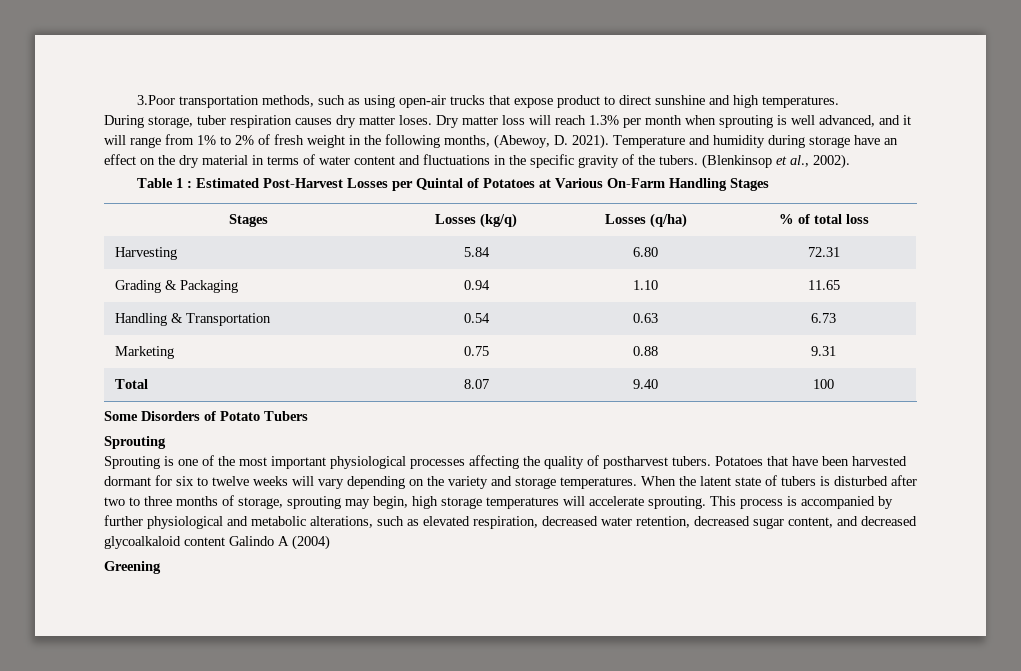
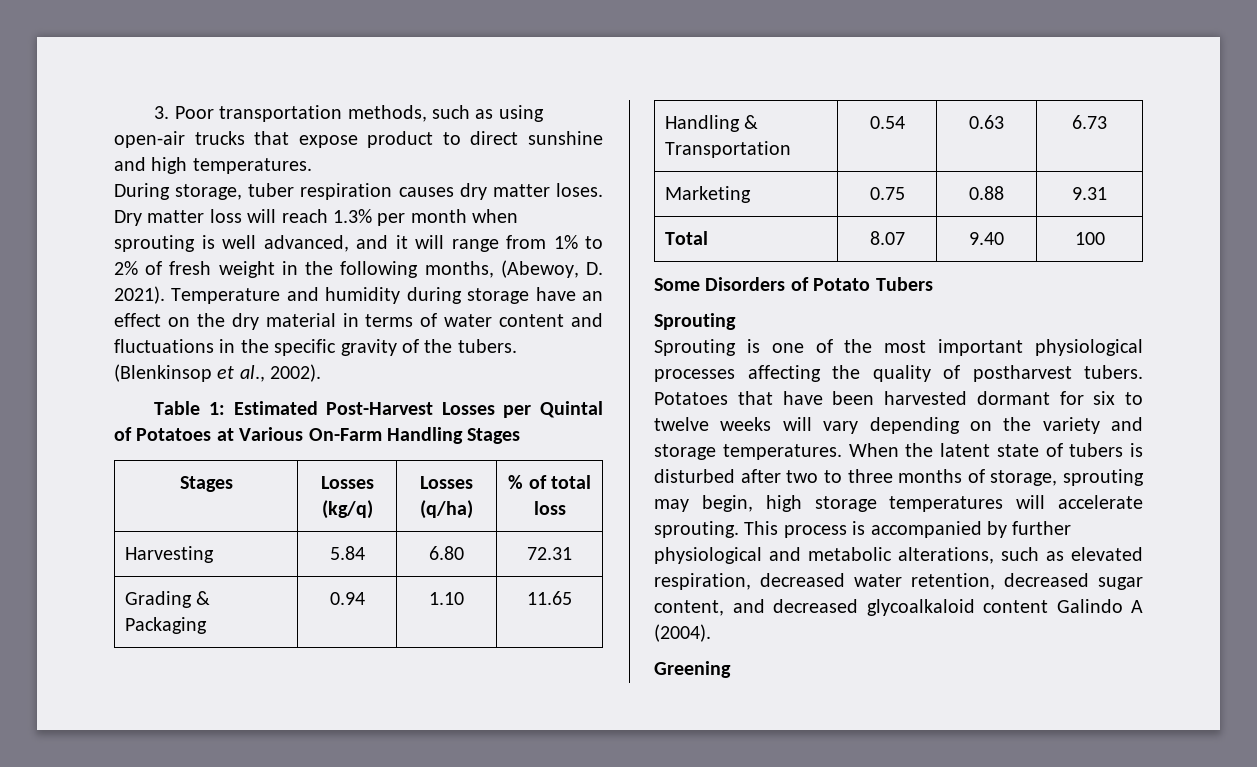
- 3.Poor transportation methods, such as using open-air trucks that expose product to direct sunshine and high temperatures.
+ 3. Poor transportation methods, such as using open-air trucks that expose product to direct sunshine and high temperatures.
- Table 1 : Estimated Post-Harvest Losses per Quintal of Potatoes at Various On-Farm Handling Stages
+ Table 1: Estimated Post-Harvest Losses per Quintal of Potatoes at Various On-Farm Handling Stages
- This process is accompanied by further physiological and metabolic alterations, such as elevated respiration, decreased water retention, decreased sugar content, and decreased glycoalkaloid content Galindo A (2004)
+ This process is accompanied by further physiological and metabolic alterations, such as elevated respiration, decreased water retention, decreased sugar content, and decreased glycoalkaloid content Galindo A (2004).

